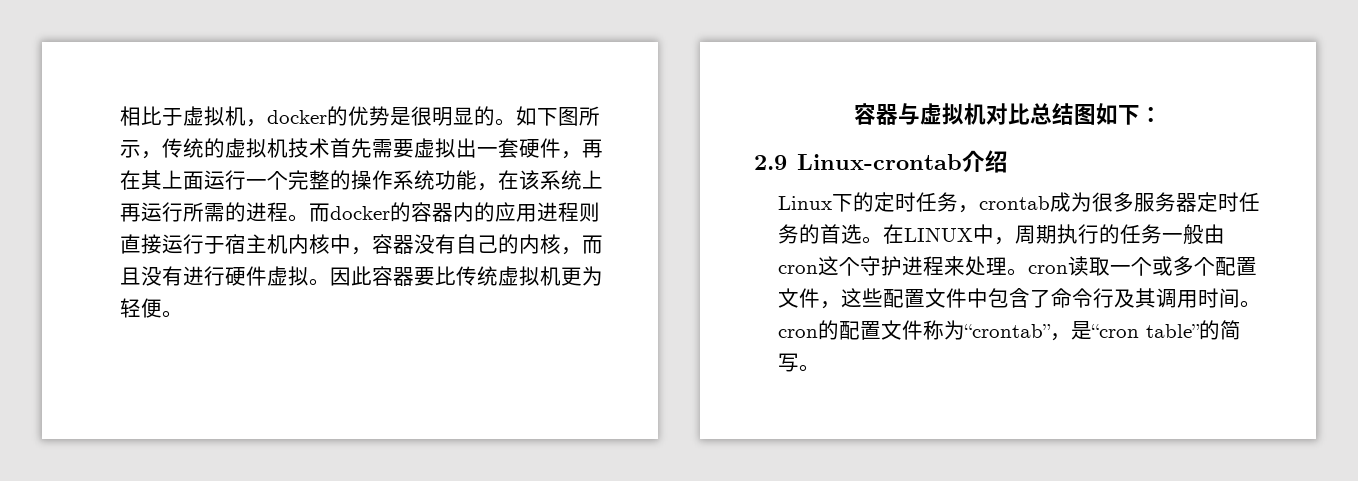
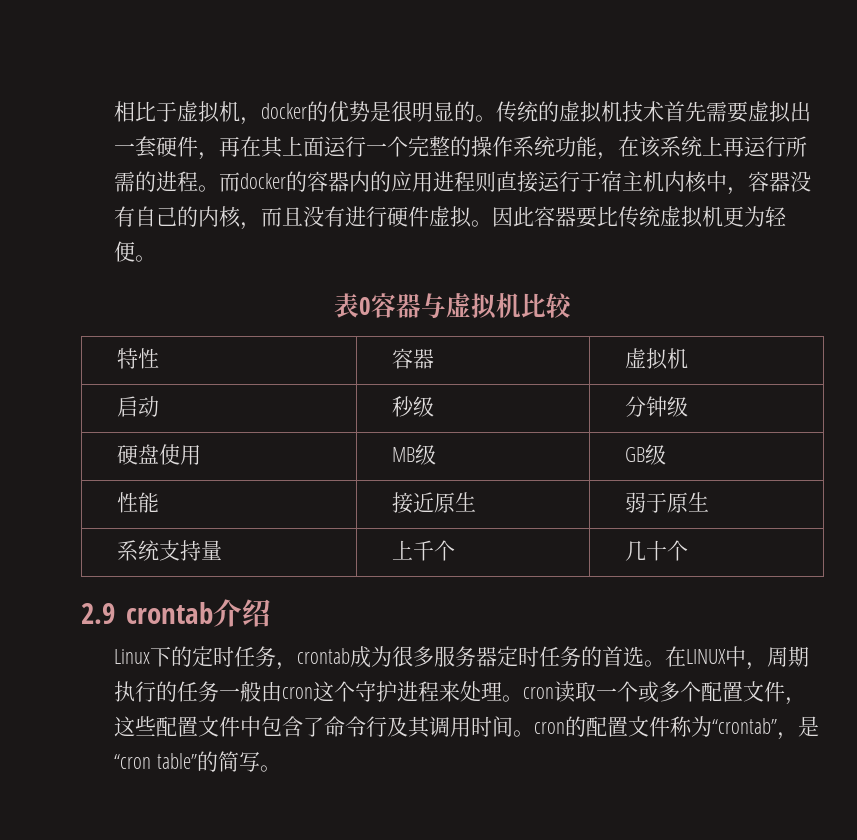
- 如下图所示，传统的虚拟机技术首先需要虚拟出一套硬件，再在其上面运行一个完整的操作系统功能，在该系统上再运行所需的进程。
+ 传统的虚拟机技术首先需要虚拟出一套硬件，再在其上面运行一个完整的操作系统功能，在该系统上再运行所需的进程。
- 容器与虚拟机对比总结图如下：
+ 表0容器与虚拟机比较
+ 特性 | 容器 | 虚拟机
+ 启动 | 秒级 | 分钟级
+ 硬盘使用 | MB级 | GB级
+ 性能 | 接近原生 | 弱于原生
+ 系统支持量 | 上千个 | 几十个
- 2.9 Linux-crontab介绍
+ 2.9 crontab介绍

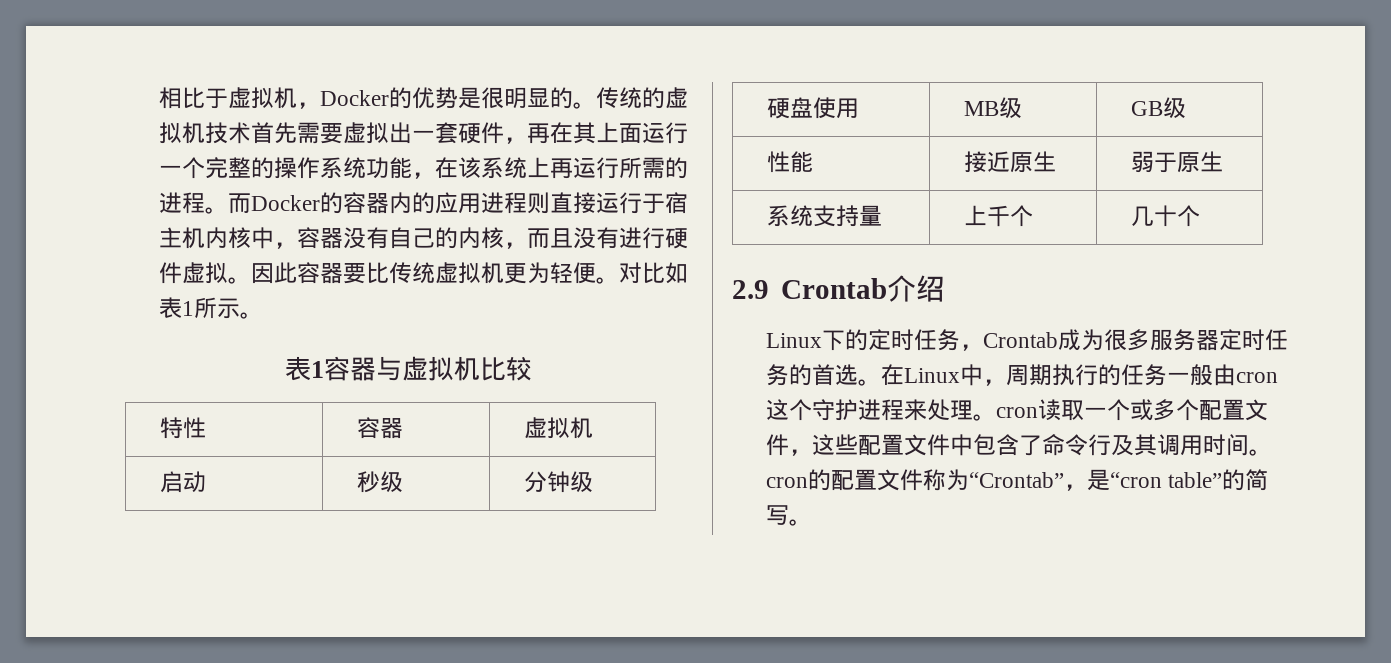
- 相比于虚拟机，docker的优势是很明显的。
+ 相比于虚拟机，Docker的优势是很明显的。
- 而docker的容器内的应用进程则直接运行于宿主机内核中，容器没有自己的内核，而且没有进行硬件虚拟。
+ 而Docker的容器内的应用进程则直接运行于宿主机内核中，容器没有自己的内核，而且没有进行硬件虚拟。
- 因此容器要比传统虚拟机更为轻便。
- 表0容器与虚拟机比较
+ 因此容器要比传统虚拟机更为轻便。对比如表1所示。
+ 表1容器与虚拟机比较
- 2.9 crontab介绍
+ 2.9 Crontab介绍
- Linux下的定时任务，crontab成为很多服务器定时任务的首选。
+ Linux下的定时任务，Crontab成为很多服务器定时任务的首选。
- 在LINUX中，周期执行的任务一般由cron这个守护进程来处理。cron读取一个或多个配置文件，这些配置文件中包含了命令行及其调用时间。cron的配置文件称为“crontab”，是“cron table”的简写。
+ 在Linux中，周期执行的任务一般由cron这个守护进程来处理。cron读取一个或多个配置文件，这些配置文件中包含了命令行及其调用时间。cron的配置文件称为“Crontab”，是“cron table”的简写。

